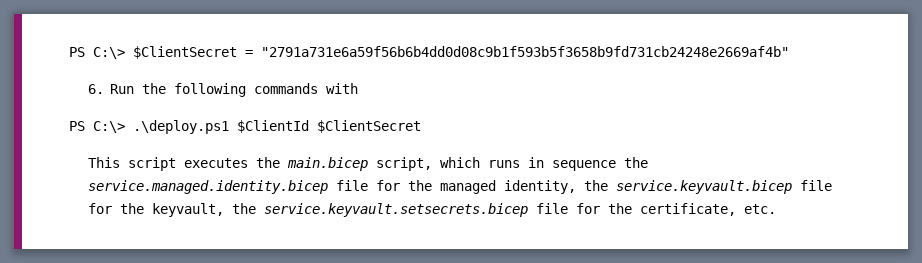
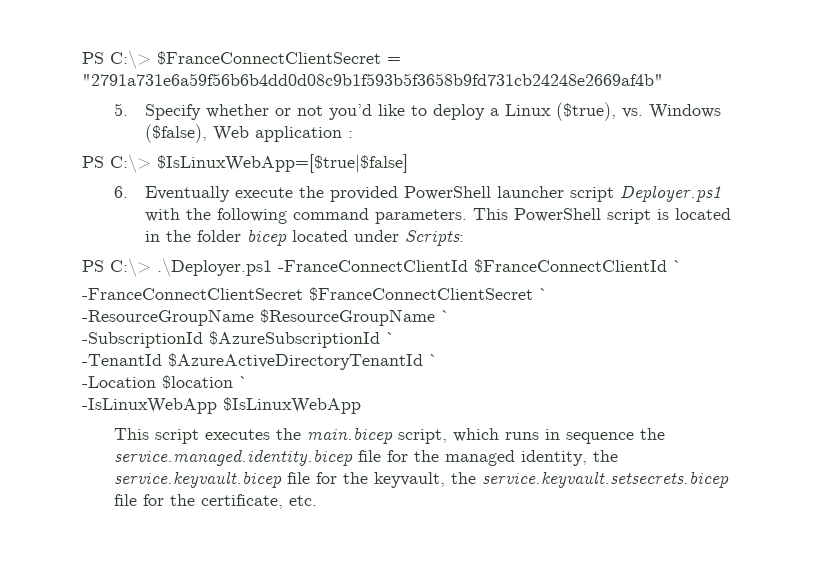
- PS C:\> $ClientSecret = "2791a731e6a59f56b6b4dd0d08c9b1f593b5f3658b9fd731cb24248e2669af4b"
+ PS C:\> $FranceConnectClientSecret = "2791a731e6a59f56b6b4dd0d08c9b1f593b5f3658b9fd731cb24248e2669af4b"
- 6. Run the following commands with
- PS C:\> .\deploy.ps1 $ClientId $ClientSecret
+ 5. Specify whether or not you’d like to deploy a Linux ($true), vs. Windows ($false), Web application :
+ PS C:\> $IsLinuxWebApp=[$true|$false]
+ 6. Eventually execute the provided PowerShell launcher script Deployer.ps1 with the following command parameters. This PowerShell script is located in the folder bicep located under Scripts:
+ PS C:\> .\Deployer.ps1 -FranceConnectClientId $FranceConnectClientId `
+ -FranceConnectClientSecret $FranceConnectClientSecret `
+ -ResourceGroupName $ResourceGroupName `
+ -SubscriptionId $AzureSubscriptionId `
+ -TenantId $AzureActiveDirectoryTenantId `
+ -Location $location `
+ -IsLinuxWebApp $IsLinuxWebApp

